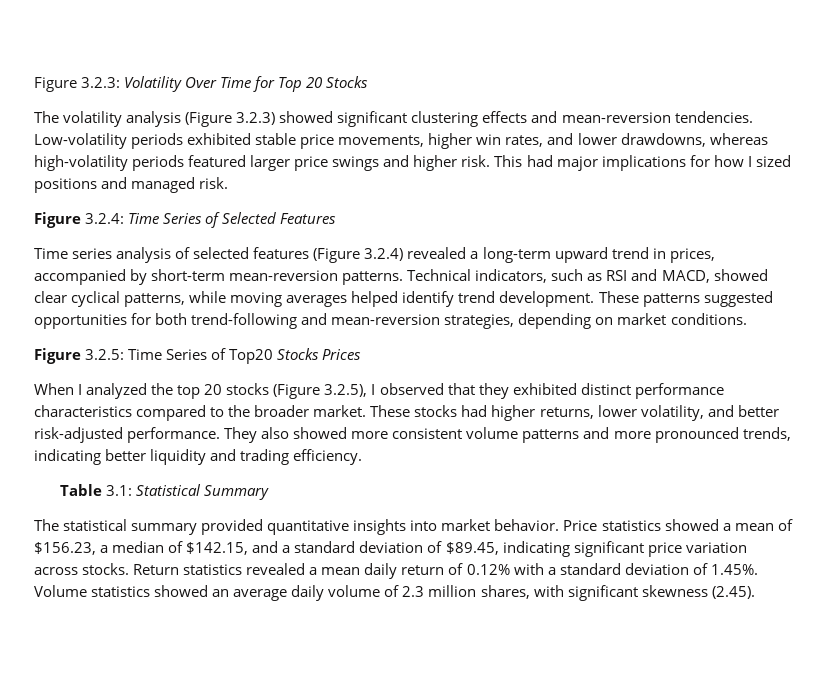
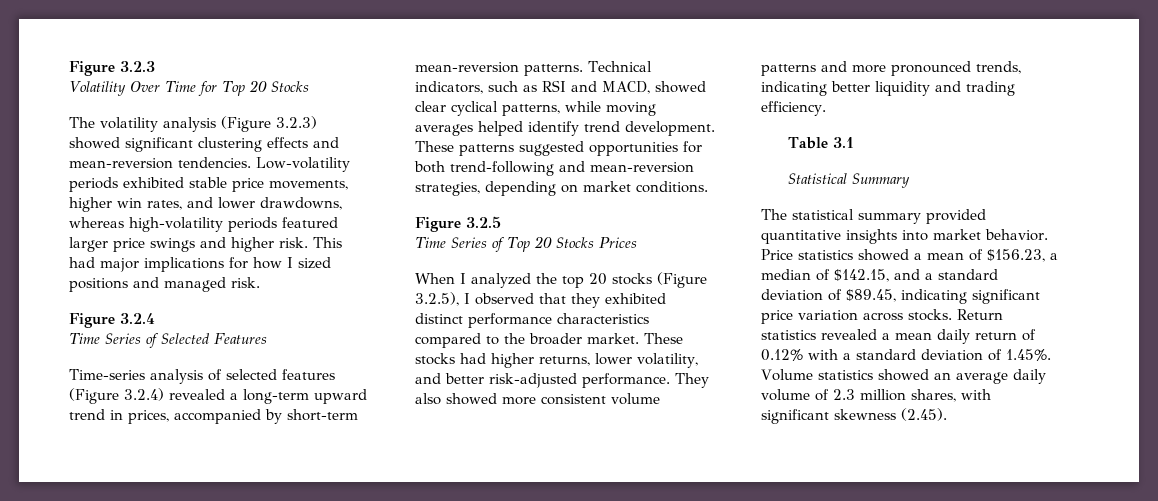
- Figure 3.2.3: Volatility Over Time for Top 20 Stocks
+ Figure 3.2.3
+ Volatility Over Time for Top 20 Stocks
- Figure 3.2.4: Time Series of Selected Features
+ Figure 3.2.4
+ Time Series of Selected Features
- Time series analysis of selected features (Figure 3.2.4) revealed a long-term upward trend in prices, accompanied by short-term mean-reversion patterns.
+ Time-series analysis of selected features (Figure 3.2.4) revealed a long-term upward trend in prices, accompanied by short-term mean-reversion patterns.
- Figure 3.2.5: Time Series of Top20 Stocks Prices
+ Figure 3.2.5
+ Time Series of Top 20 Stocks Prices
- Table 3.1: Statistical Summary
+ Table 3.1
+ Statistical Summary

